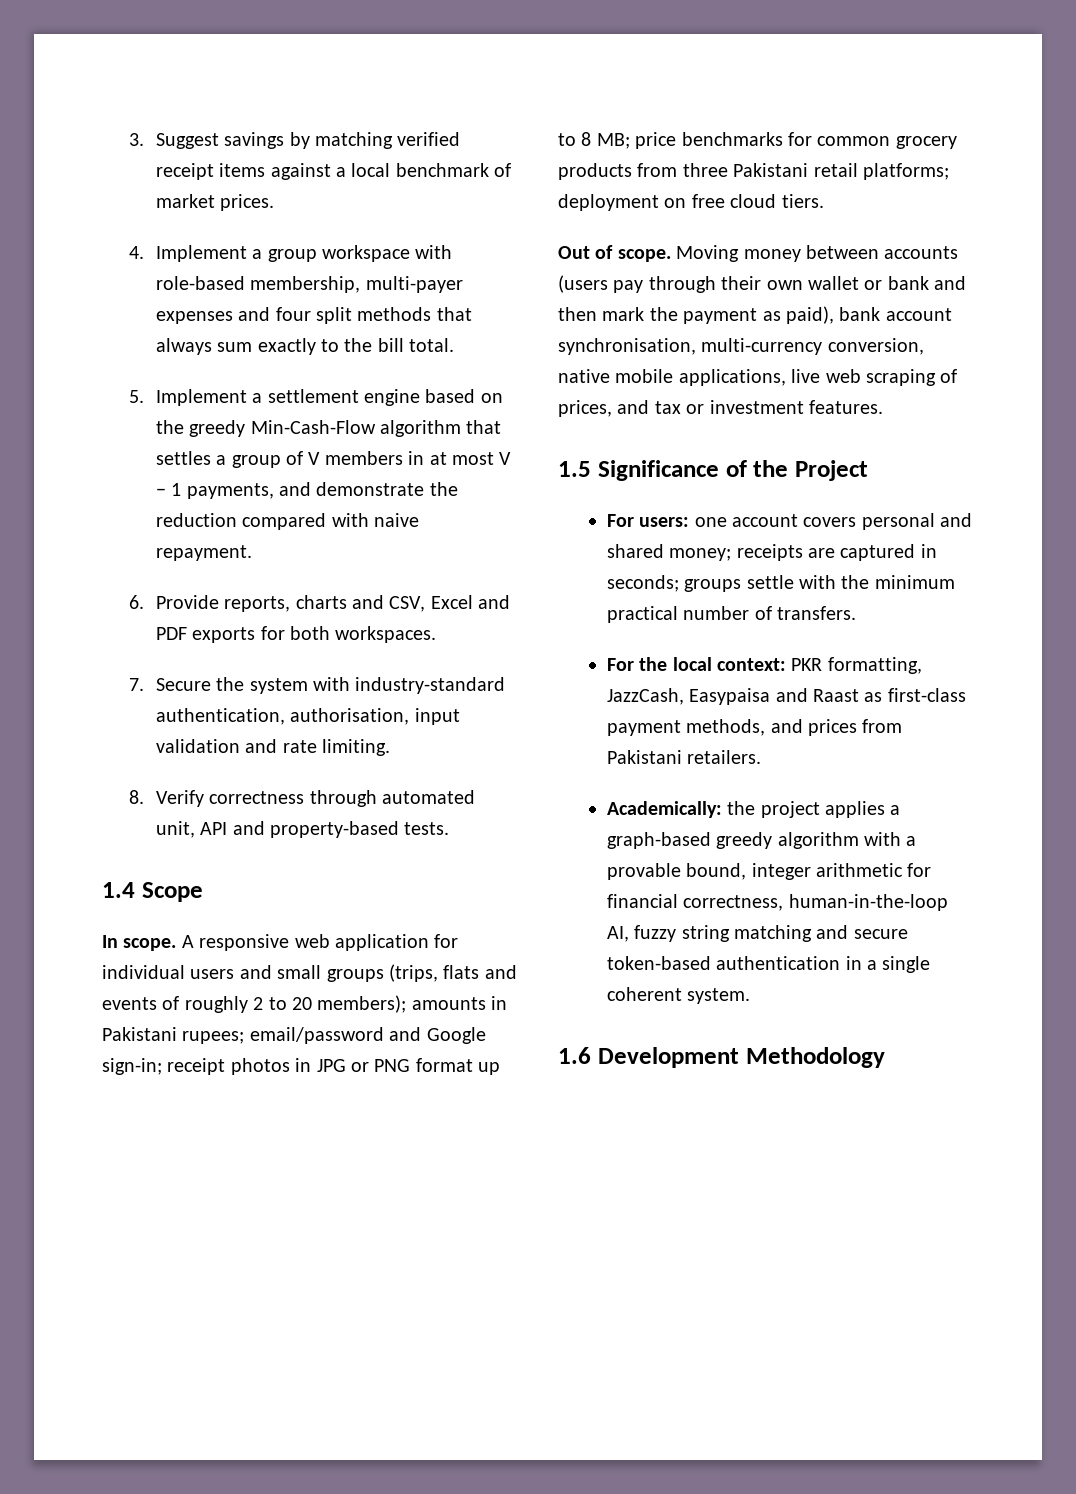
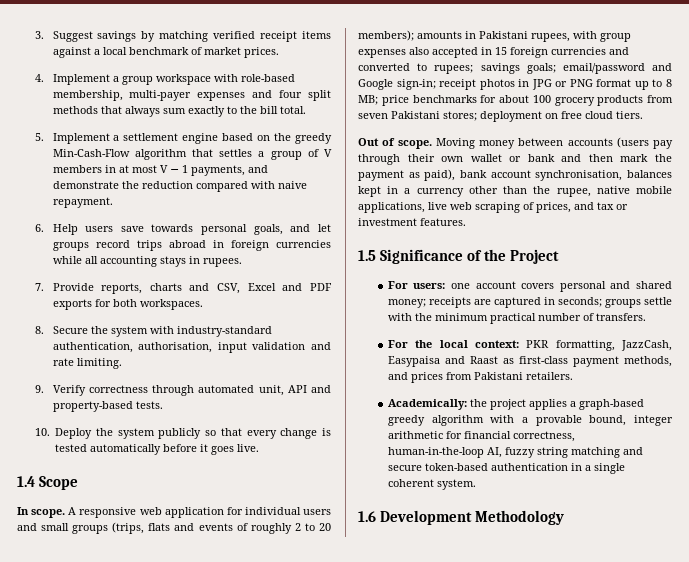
- 6. Provide reports, charts and CSV, Excel and PDF exports for both workspaces.
+ 6. Help users save towards personal goals, and let groups record trips abroad in foreign currencies while all accounting stays in rupees.
+ 7. Provide reports, charts and CSV, Excel and PDF exports for both workspaces.
- 7. Secure the system with industry-standard authentication, authorisation, input validation and rate limiting.
+ 8. Secure the system with industry-standard authentication, authorisation, input validation and rate limiting.
- 8. Verify correctness through automated unit, API and property-based tests.
+ 9. Verify correctness through automated unit, API and property-based tests.
+ 10. Deploy the system publicly so that every change is tested automatically before it goes live.
- A responsive web application for individual users and small groups (trips, flats and events of roughly 2 to 20 members); amounts in Pakistani rupees; email/password and Google sign-in; receipt photos in JPG or PNG format up to 8 MB; price benchmarks for common grocery products from three Pakistani retail platforms; deployment on free cloud tiers.
+ A responsive web application for individual users and small groups (trips, flats and events of roughly 2 to 20 members); amounts in Pakistani rupees, with group expenses also accepted in 15 foreign currencies and converted to rupees; savings goals; email/password and Google sign-in; receipt photos in JPG or PNG format up to 8 MB; price benchmarks for about 100 grocery products from seven Pakistani stores; deployment on free cloud tiers.
- Moving money between accounts (users pay through their own wallet or bank and then mark the payment as paid), bank account synchronisation, multi-currency conversion, native mobile applications, live web scraping of prices, and tax or investment features.
+ Moving money between accounts (users pay through their own wallet or bank and then mark the payment as paid), bank account synchronisation, balances kept in a currency other than the rupee, native mobile applications, live web scraping of prices, and tax or investment features.

